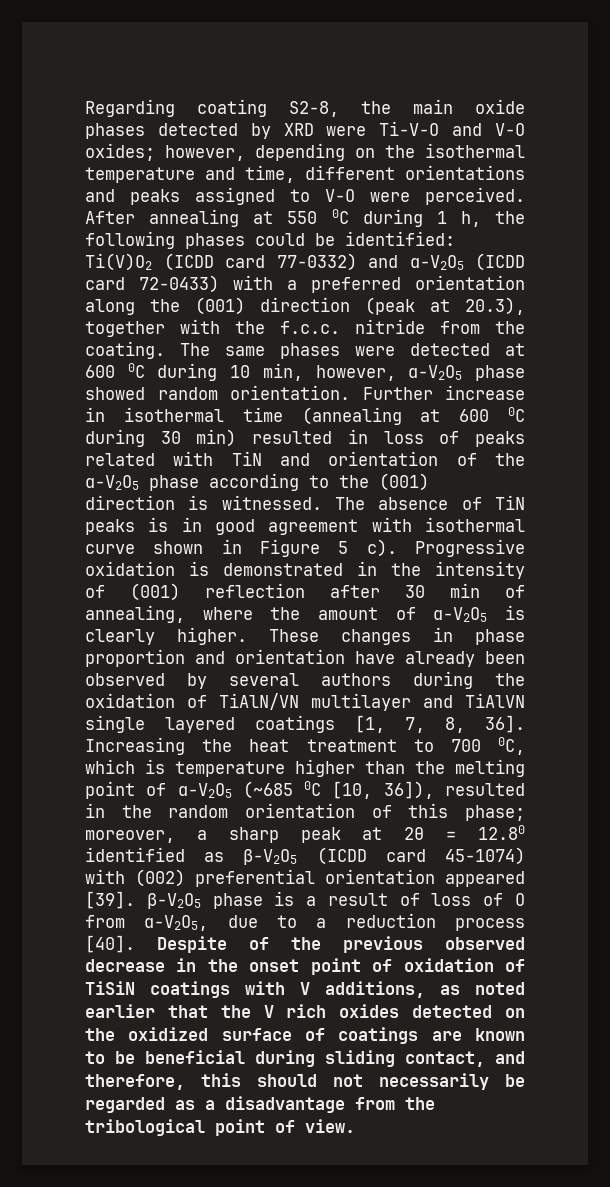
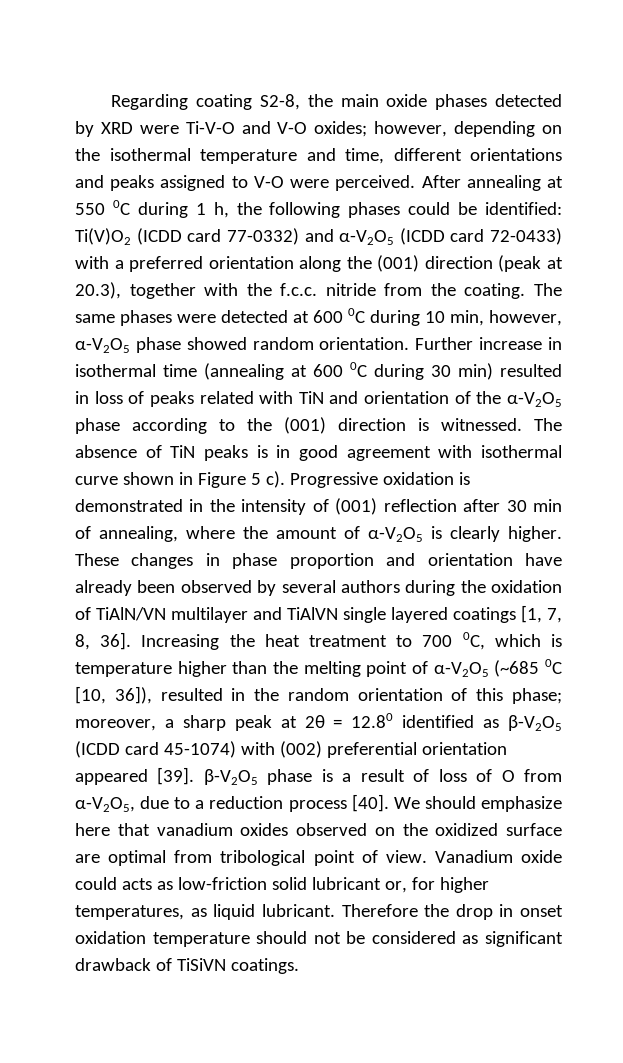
- Despite of the previous observed decrease in the onset point of oxidation of TiSiN coatings with V additions, as noted earlier that the V rich oxides detected on the oxidized surface of coatings are known to be beneficial during sliding contact, and therefore, this should not necessarily be regarded as a disadvantage from the tribological point of view.
+ We should emphasize here that vanadium oxides observed on the oxidized surface are optimal from tribological point of view. Vanadium oxide could acts as low-friction solid lubricant or, for higher temperatures, as liquid lubricant. Therefore the drop in onset oxidation temperature should not be considered as significant drawback of TiSiVN coatings.

